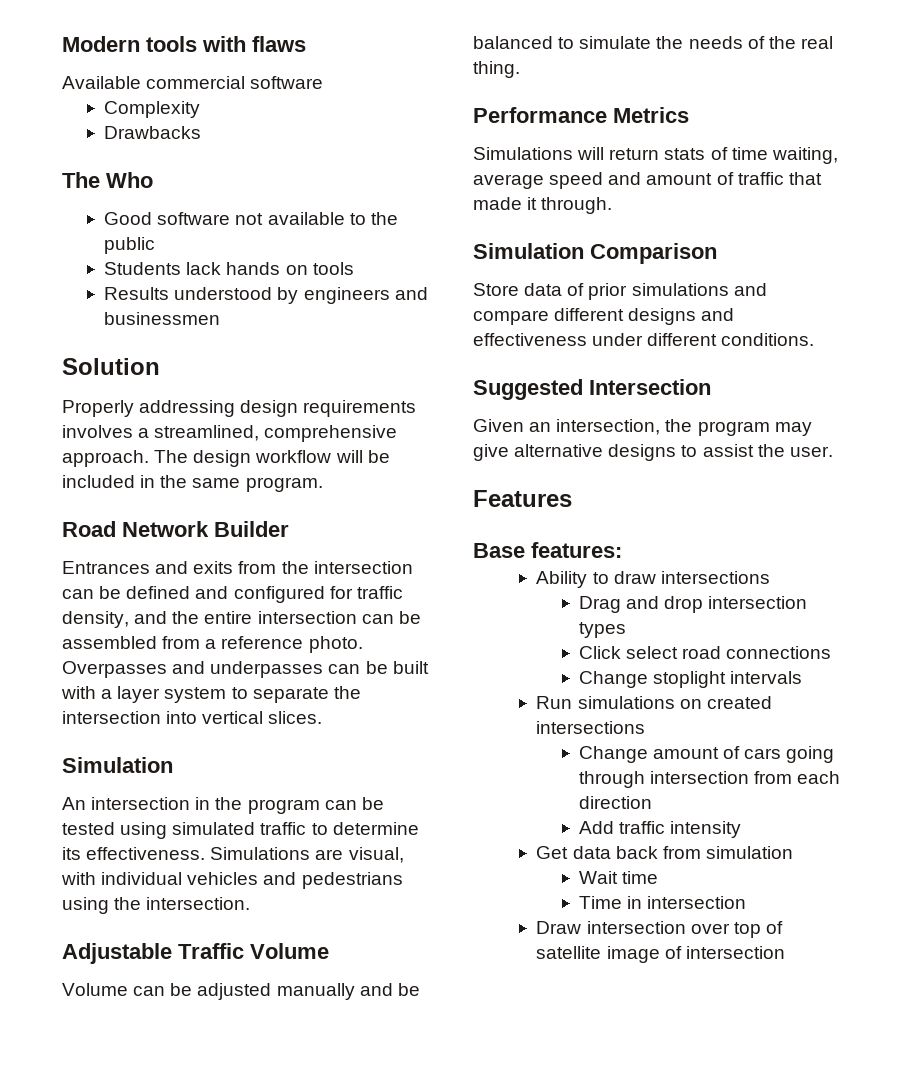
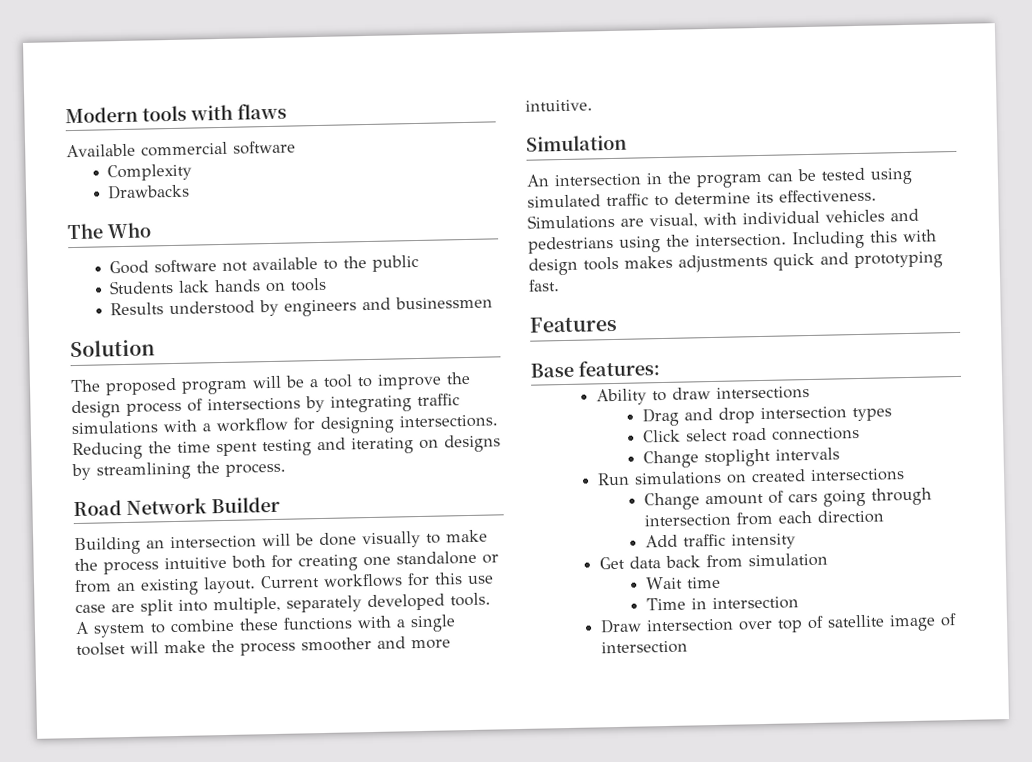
- Properly addressing design requirements involves a streamlined, comprehensive approach. The design workflow will be included in the same program.
+ The proposed program will be a tool to improve the design process of intersections by integrating traffic simulations with a workflow for designing intersections. Reducing the time spent testing and iterating on designs by streamlining the process.
  Road Network Builder
- Entrances and exits from the intersection can be defined and configured for traffic density, and the entire intersection can be assembled from a reference photo. Overpasses and underpasses can be built with a layer system to separate the intersection into vertical slices.
+ Building an intersection will be done visually to make the process intuitive both for creating one standalone or from an existing layout. Current workflows for this use case are split into multiple, separately developed tools. A system to combine these functions with a single toolset will make the process smoother and more intuitive.
- Simulations are visual, with individual vehicles and pedestrians using the intersection.
- Adjustable Traffic Volume
- Volume can be adjusted manually and be balanced to simulate the needs of the real thing.
- Performance Metrics
- Simulations will return stats of time waiting, average speed and amount of traffic that made it through.
- Simulation Comparison
- Store data of prior simulations and compare different designs and effectiveness under different conditions.
- Suggested Intersection
- Given an intersection, the program may give alternative designs to assist the user.
+ Simulations are visual, with individual vehicles and pedestrians using the intersection. Including this with design tools makes adjustments quick and prototyping fast.

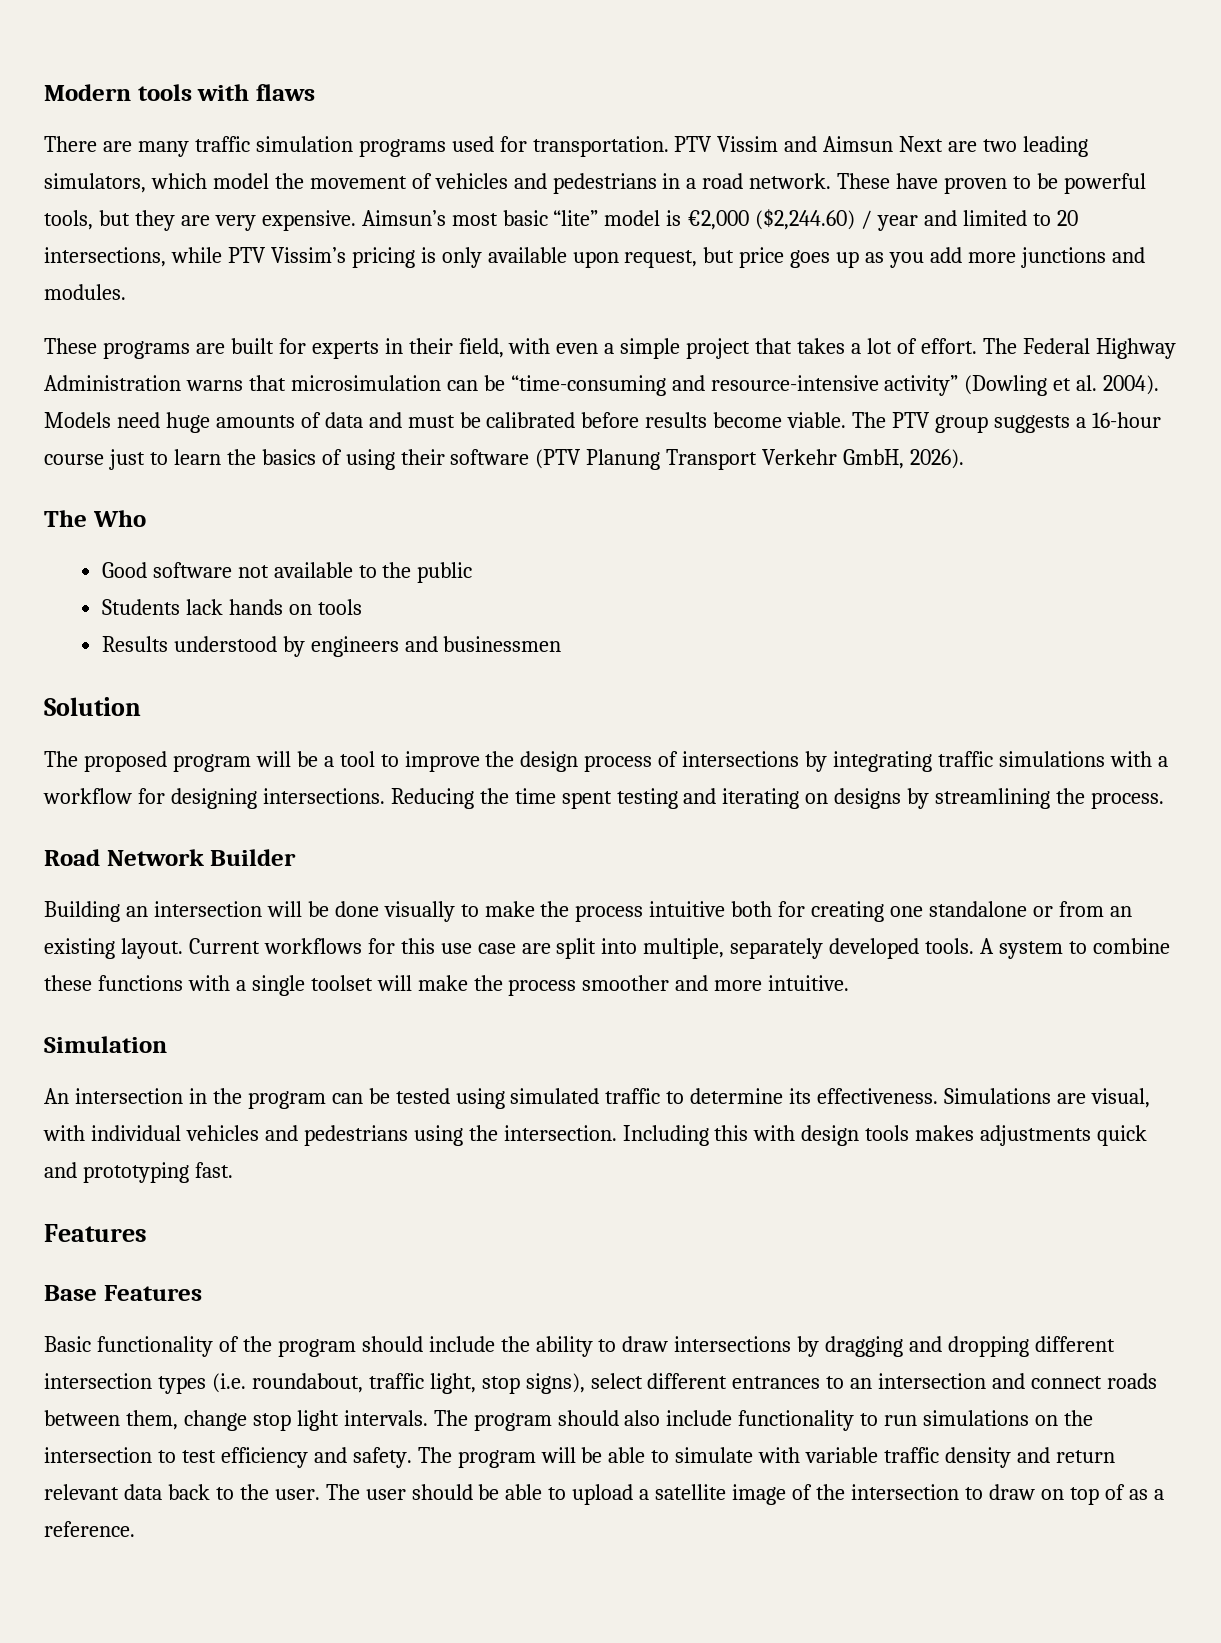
- Available commercial software
- Complexity
- Drawbacks
+ There are many traffic simulation programs used for transportation. PTV Vissim and Aimsun Next are two leading simulators, which model the movement of vehicles and pedestrians in a road network. These have proven to be powerful tools, but they are very expensive. Aimsun’s most basic “lite” model is €2,000 ($2,244.60) / year and limited to 20 intersections, while PTV Vissim’s pricing is only available upon request, but price goes up as you add more junctions and modules.
+ These programs are built for experts in their field, with even a simple project that takes a lot of effort. The Federal Highway Administration warns that microsimulation can be “time-consuming and resource-intensive activity” (Dowling et al. 2004). Models need huge amounts of data and must be calibrated before results become viable. The PTV group suggests a 16-hour course just to learn the basics of using their software (PTV Planung Transport Verkehr GmbH, 2026).
- Base features:
- Ability to draw intersections
- Drag and drop intersection types
- Click select road connections
- Change stoplight intervals
- Run simulations on created intersections
- Change amount of cars going through intersection from each direction
- Add traffic intensity
- Get data back from simulation
- Wait time
- Time in intersection
- Draw intersection over top of satellite image of intersection
+ Base Features
+ Basic functionality of the program should include the ability to draw intersections by dragging and dropping different intersection types (i.e. roundabout, traffic light, stop signs), select different entrances to an intersection and connect roads between them, change stop light intervals. The program should also include functionality to run simulations on the intersection to test efficiency and safety. The program will be able to simulate with variable traffic density and return relevant data back to the user. The user should be able to upload a satellite image of the intersection to draw on top of as a reference.

